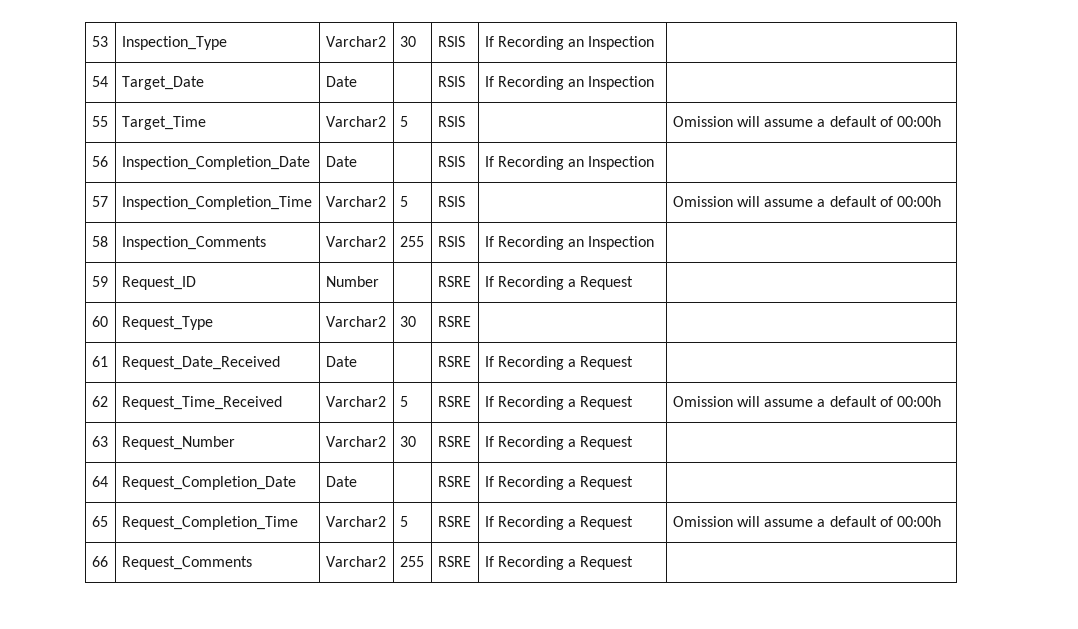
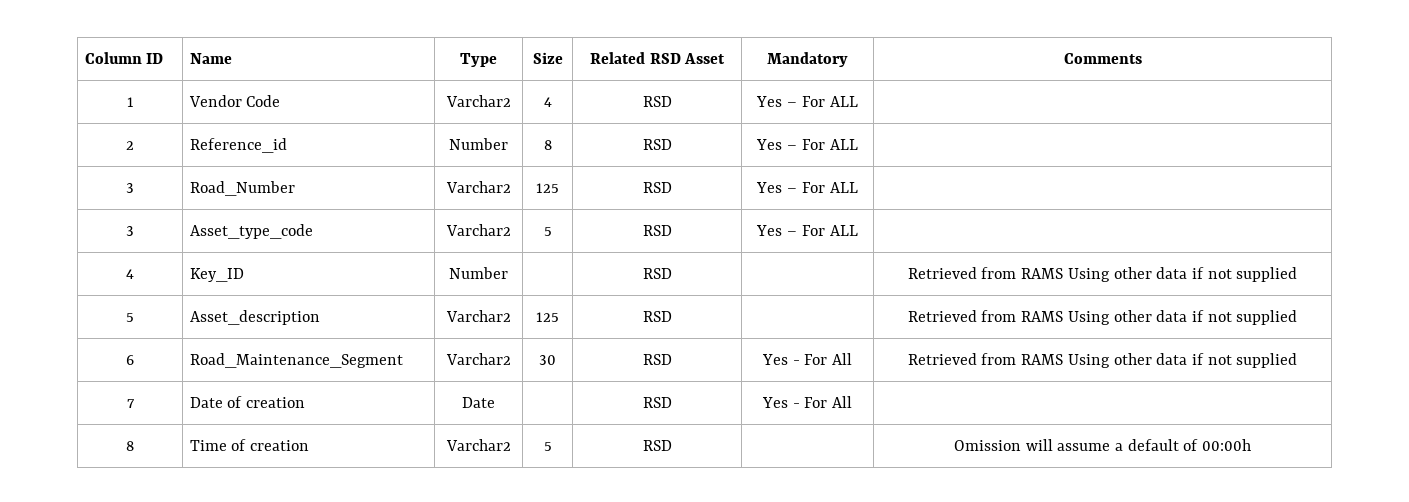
- 53 | Inspection_Type | Varchar2 | 30 | RSIS | If Recording an Inspection |
- 54 | Target_Date | Date | | RSIS | If Recording an Inspection |
- 55 | Target_Time | Varchar2 | 5 | RSIS | | Omission will assume a default of 00:00h
- 56 | Inspection_Completion_Date | Date | | RSIS | If Recording an Inspection |
- 57 | Inspection_Completion_Time | Varchar2 | 5 | RSIS | | Omission will assume a default of 00:00h
- 58 | Inspection_Comments | Varchar2 | 255 | RSIS | If Recording an Inspection |
- 59 | Request_ID | Number | | RSRE | If Recording a Request |
- 60 | Request_Type | Varchar2 | 30 | RSRE | |
- 61 | Request_Date_Received | Date | | RSRE | If Recording a Request |
- 62 | Request_Time_Received | Varchar2 | 5 | RSRE | If Recording a Request | Omission will assume a default of 00:00h
- 63 | Request_Number | Varchar2 | 30 | RSRE | If Recording a Request |
- 64 | Request_Completion_Date | Date | | RSRE | If Recording a Request |
- 65 | Request_Completion_Time | Varchar2 | 5 | RSRE | If Recording a Request | Omission will assume a default of 00:00h
- 66 | Request_Comments | Varchar2 | 255 | RSRE | If Recording a Request |
+ Column ID | Name | Type | Size | Related RSD Asset | Mandatory | Comments
+ 1 | Vendor Code | Varchar2 | 4 | RSD | Yes – For ALL |
+ 2 | Reference_id | Number | 8 | RSD | Yes – For ALL |
+ 3 | Road_Number | Varchar2 | 125 | RSD | Yes – For ALL |
+ 3 | Asset_type_code | Varchar2 | 5 | RSD | Yes – For ALL |
+ 4 | Key_ID | Number | | RSD | | Retrieved from RAMS Using other data if not supplied
+ 5 | Asset_description | Varchar2 | 125 | RSD | | Retrieved from RAMS Using other data if not supplied
+ 6 | Road_Maintenance_Segment | Varchar2 | 30 | RSD | Yes - For All | Retrieved from RAMS Using other data if not supplied
+ 7 | Date of creation | Date | | RSD | Yes - For All |
+ 8 | Time of creation | Varchar2 | 5 | RSD | | Omission will assume a default of 00:00h

